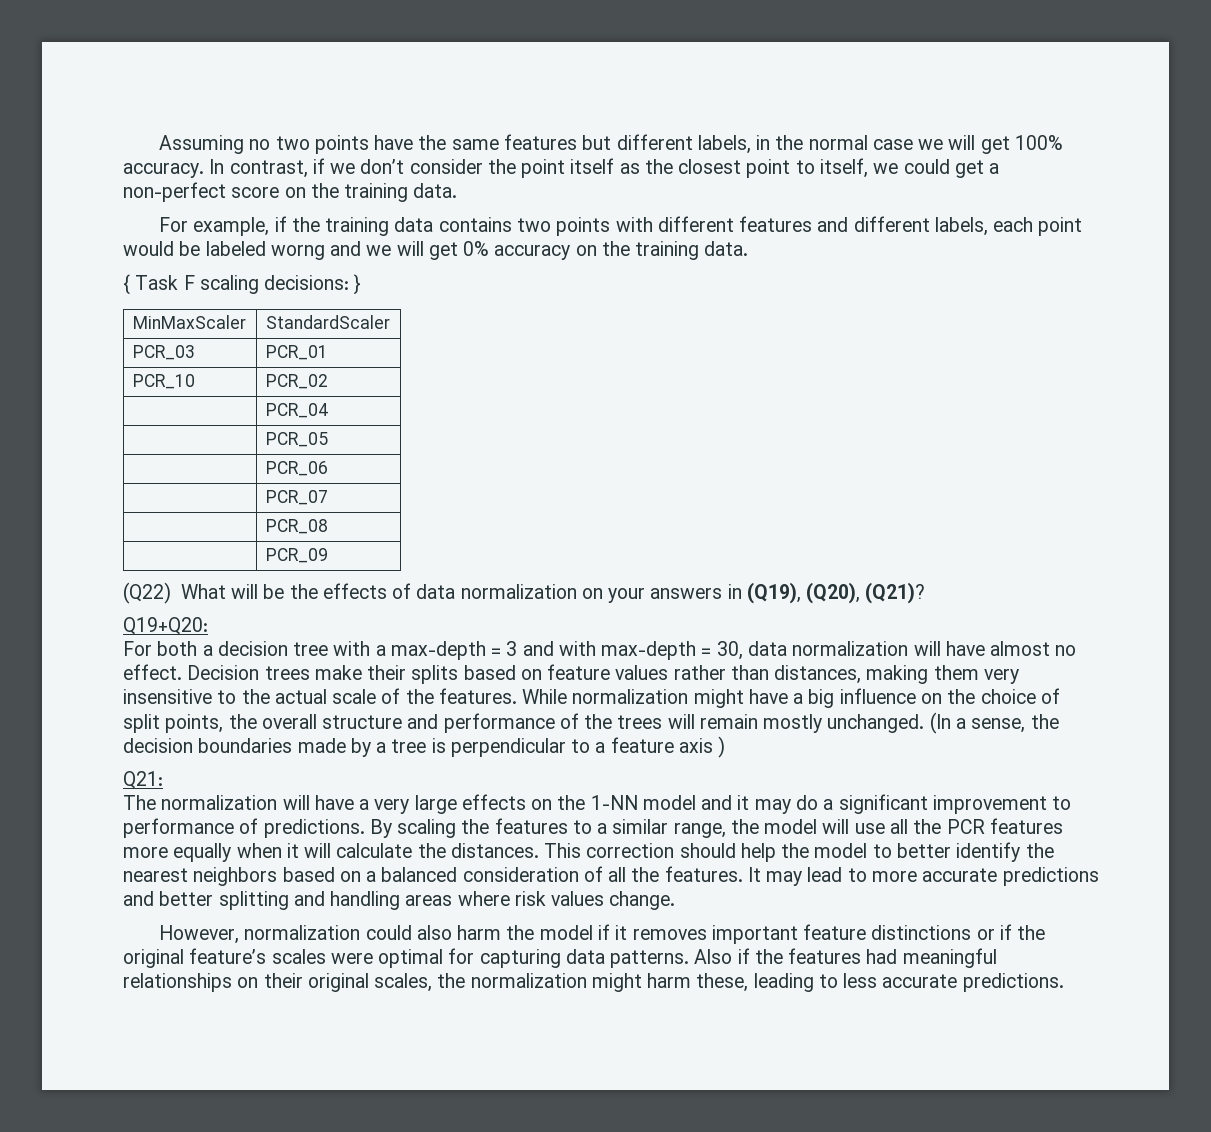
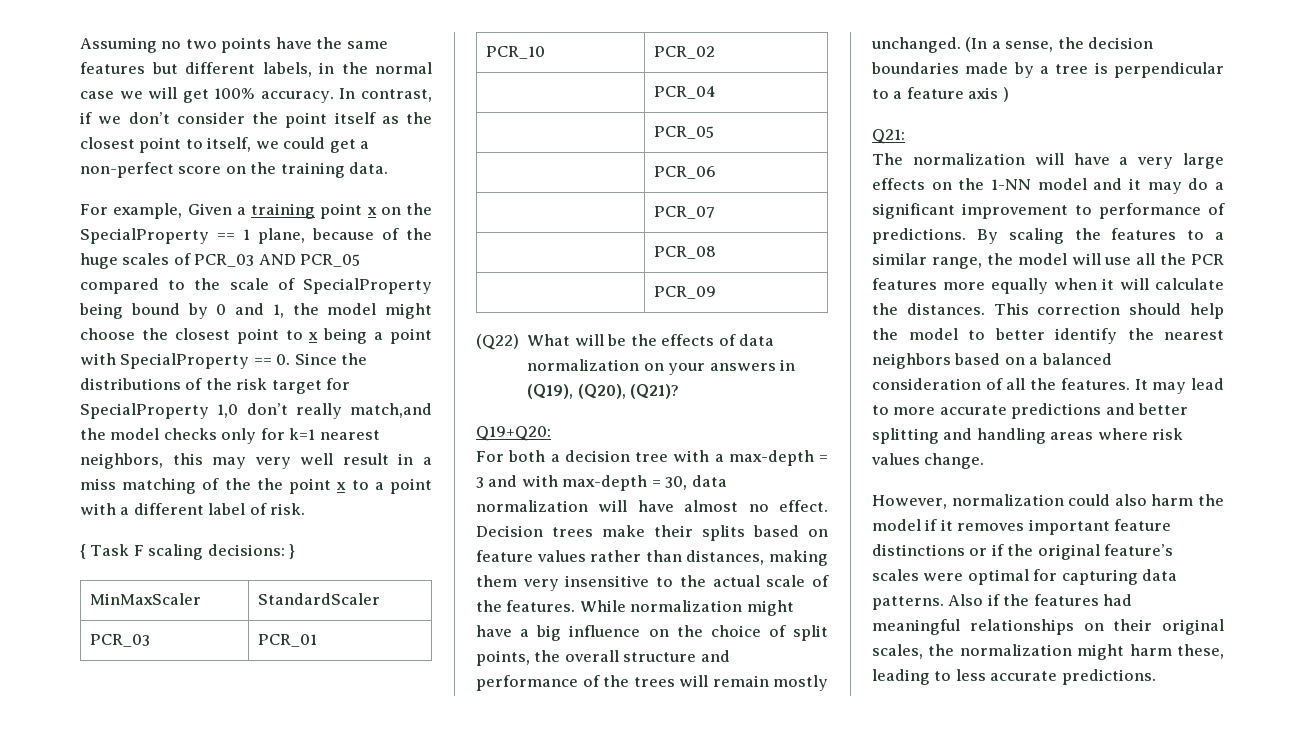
- For example, if the training data contains two points with different features and different labels, each point would be labeled worng and we will get 0% accuracy on the training data.
+ For example, Given a training point x on the SpecialProperty == 1 plane, because of the huge scales of PCR_03 AND PCR_05 compared to the scale of SpecialProperty being bound by 0 and 1, the model might choose the closest point to x being a point with SpecialProperty == 0. Since the distributions of the risk target for SpecialProperty 1,0 don’t really match,and the model checks only for k=1 nearest neighbors, this may very well result in a miss matching of the the point x to a point with a different label of risk.

